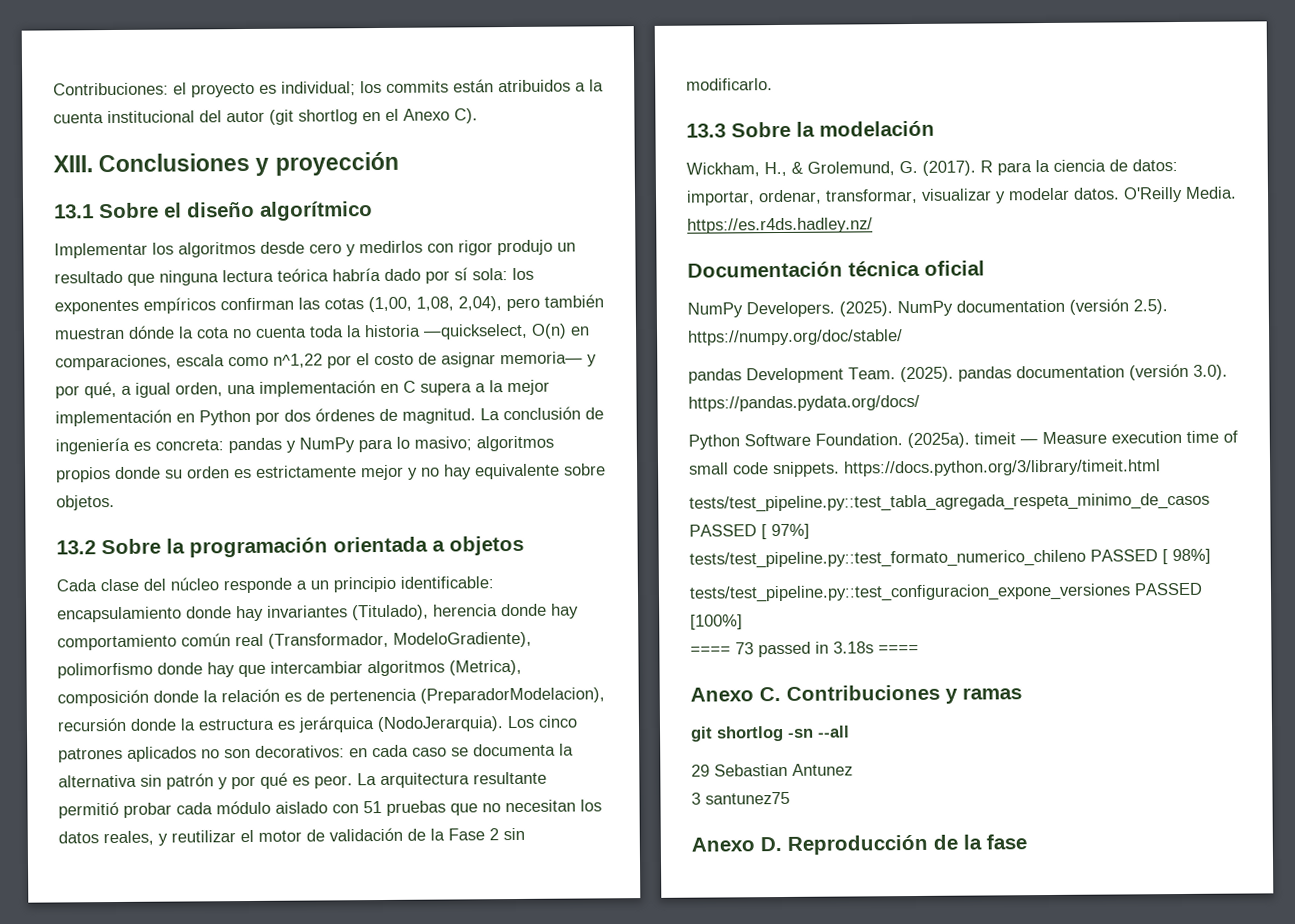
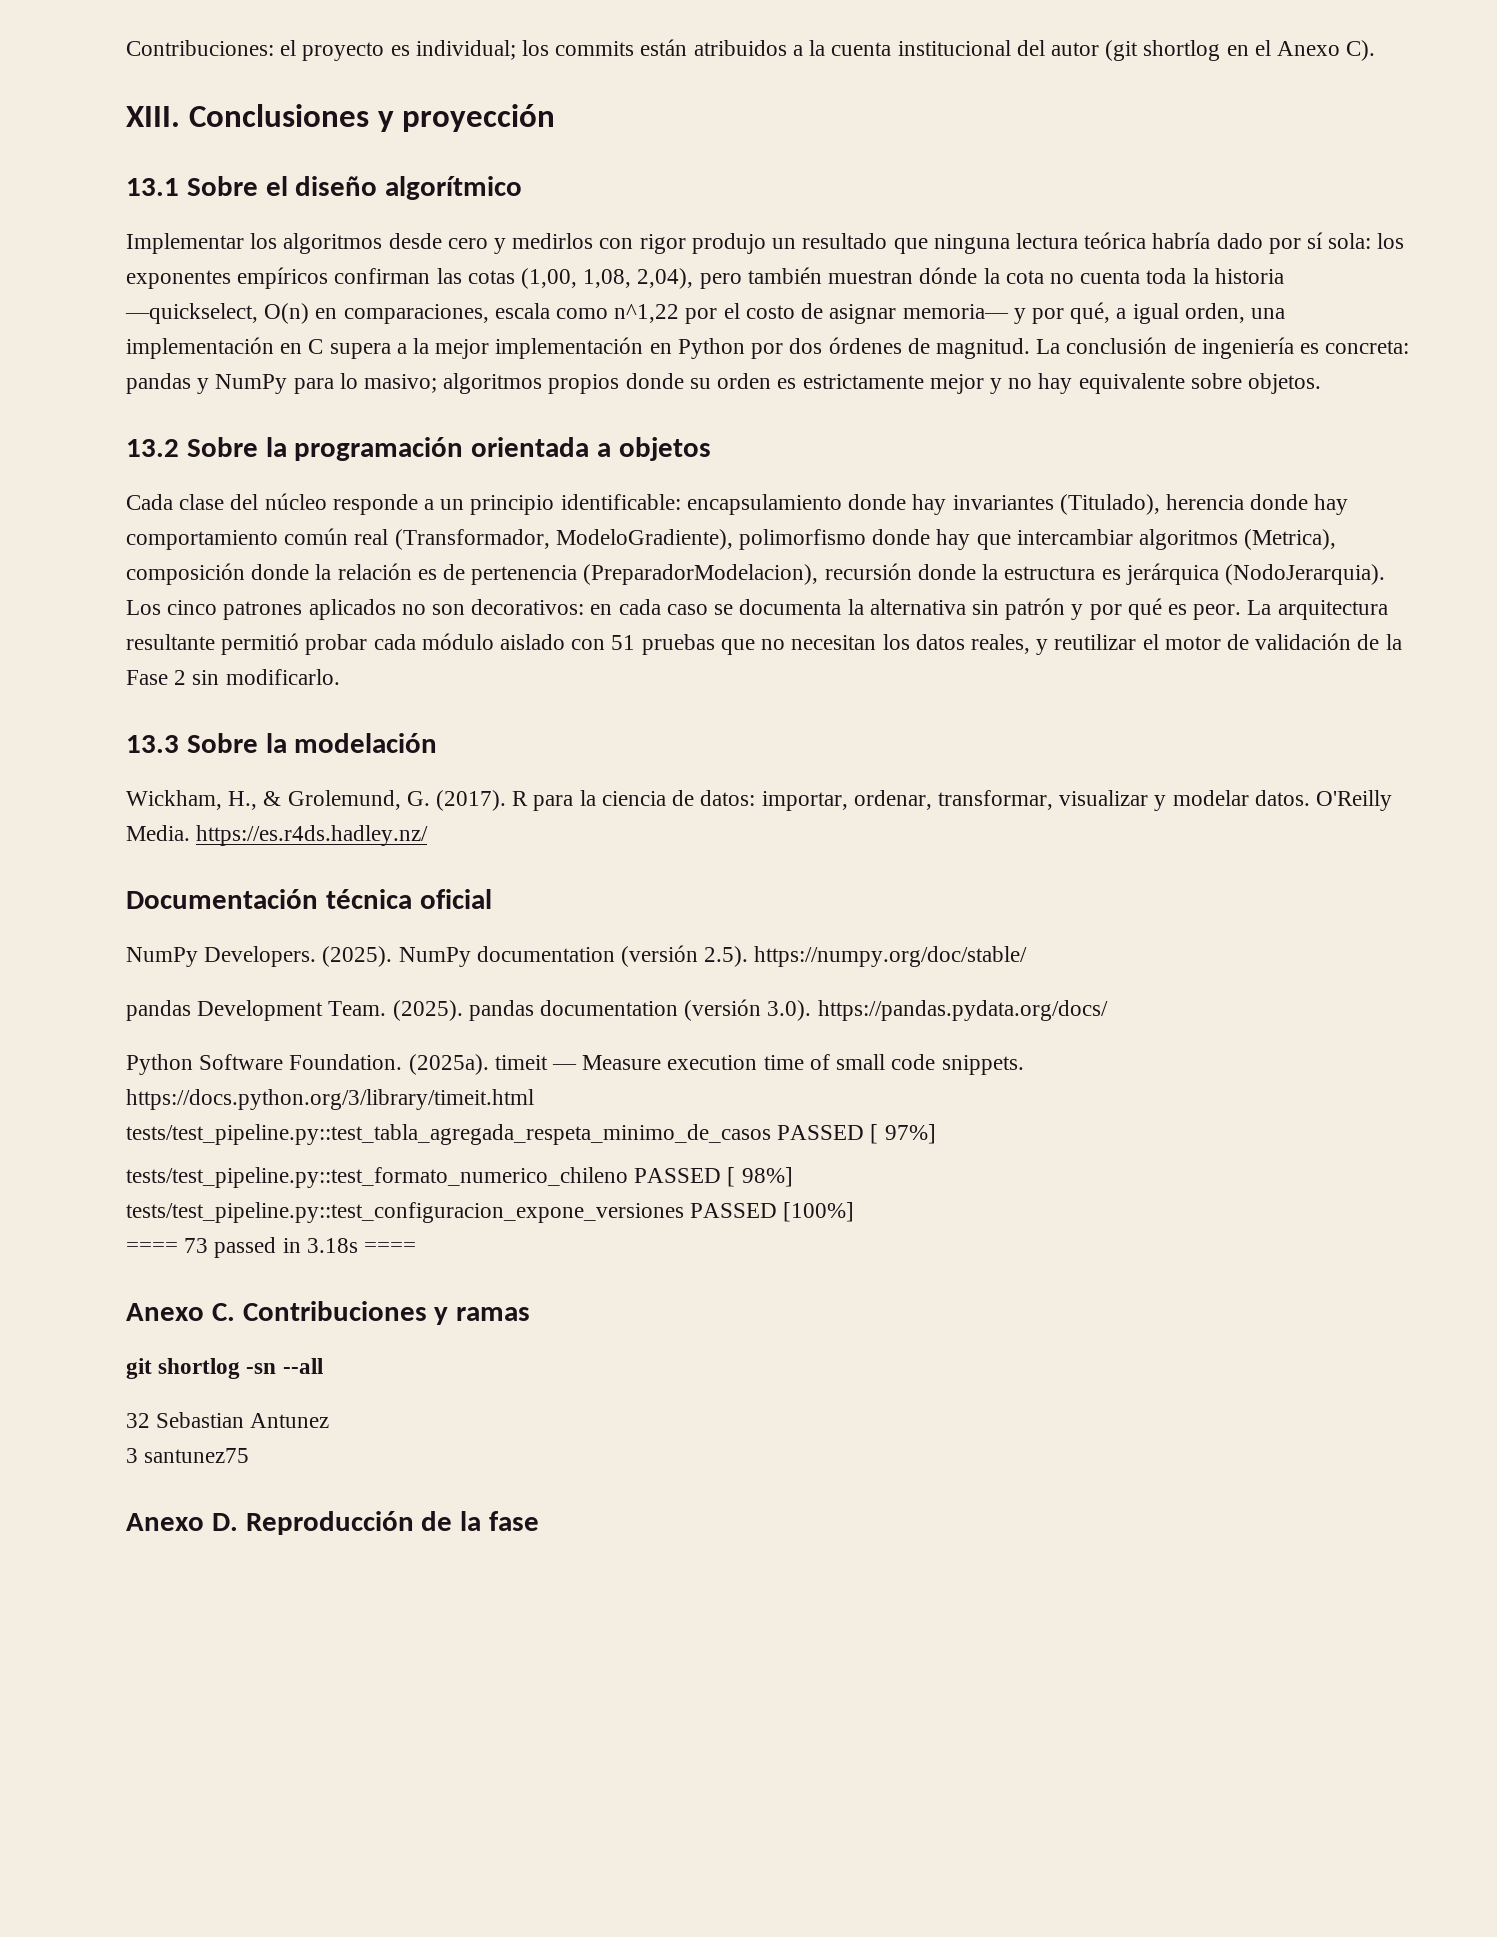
- 29 Sebastian Antunez
+ 32 Sebastian Antunez

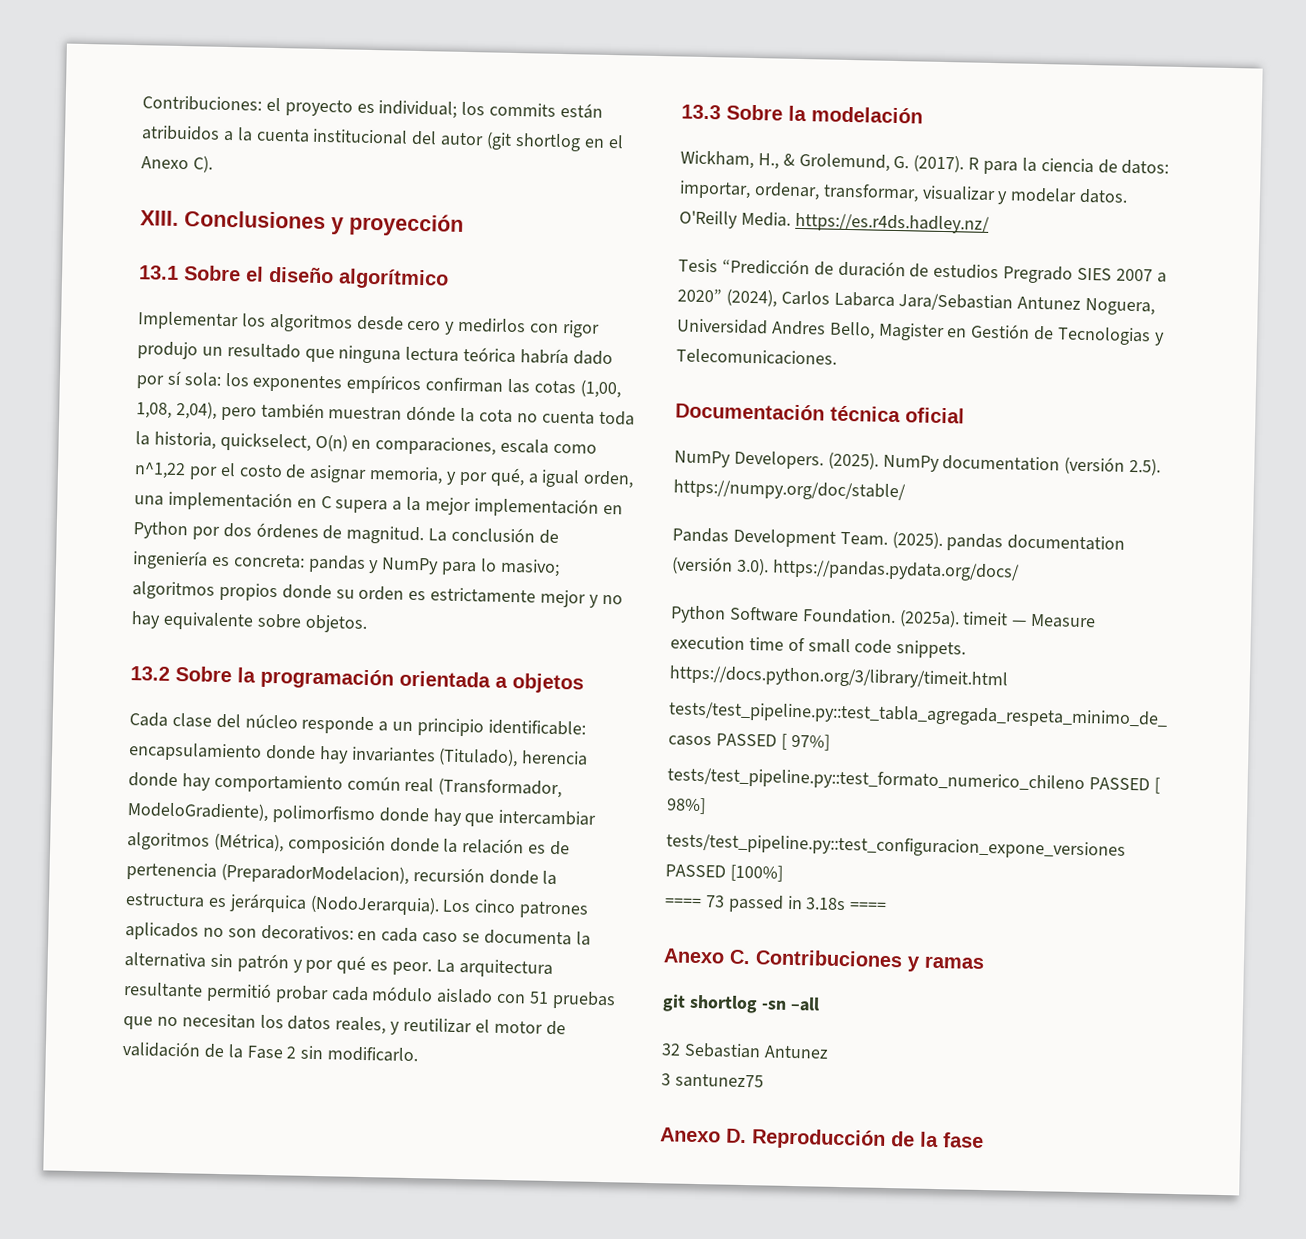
- los exponentes empíricos confirman las cotas (1,00, 1,08, 2,04), pero también muestran dónde la cota no cuenta toda la historia —quickselect, O(n) en comparaciones, escala como n^1,22 por el costo de asignar memoria— y por qué, a igual orden, una implementación en C supera a la mejor implementación en Python por dos órdenes de magnitud.
+ los exponentes empíricos confirman las cotas (1,00, 1,08, 2,04), pero también muestran dónde la cota no cuenta toda la historia, quickselect, O(n) en comparaciones, escala como n^1,22 por el costo de asignar memoria, y por qué, a igual orden, una implementación en C supera a la mejor implementación en Python por dos órdenes de magnitud.
- Cada clase del núcleo responde a un principio identificable: encapsulamiento donde hay invariantes (Titulado), herencia donde hay comportamiento común real (Transformador, ModeloGradiente), polimorfismo donde hay que intercambiar algoritmos (Metrica), composición donde la relación es de pertenencia (PreparadorModelacion), recursión donde la estructura es jerárquica (NodoJerarquia).
+ Cada clase del núcleo responde a un principio identificable: encapsulamiento donde hay invariantes (Titulado), herencia donde hay comportamiento común real (Transformador, ModeloGradiente), polimorfismo donde hay que intercambiar algoritmos (Métrica), composición donde la relación es de pertenencia (PreparadorModelacion), recursión donde la estructura es jerárquica (NodoJerarquia).
+ Tesis “Predicción de duración de estudios Pregrado SIES 2007 a 2020” (2024), Carlos Labarca Jara/Sebastian Antunez Noguera, Universidad Andres Bello, Magister en Gestión de Tecnologias y Telecomunicaciones.
- pandas Development Team.
+ Pandas Development Team.
- git shortlog -sn --all
+ git shortlog -sn –all

